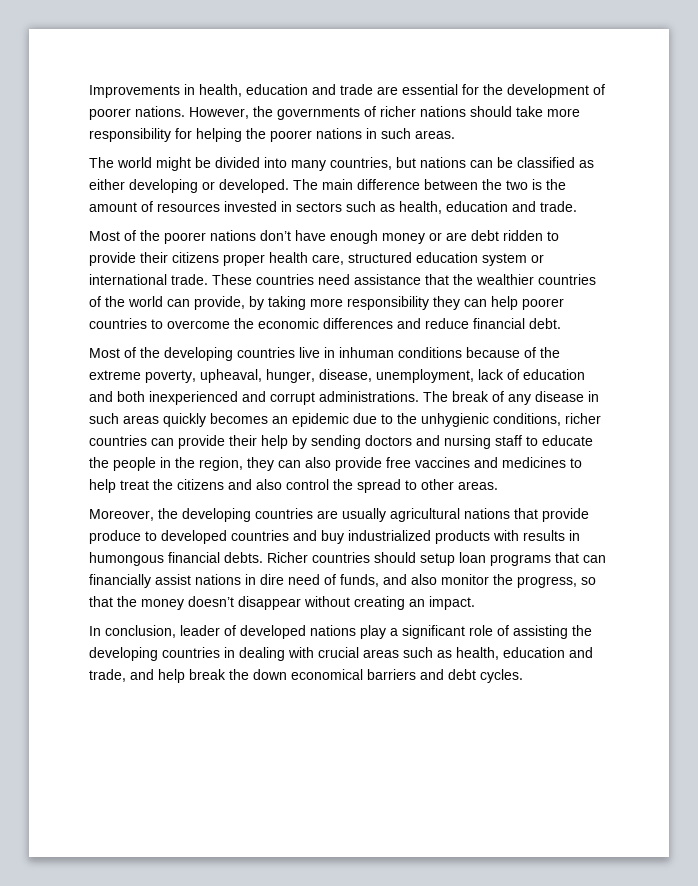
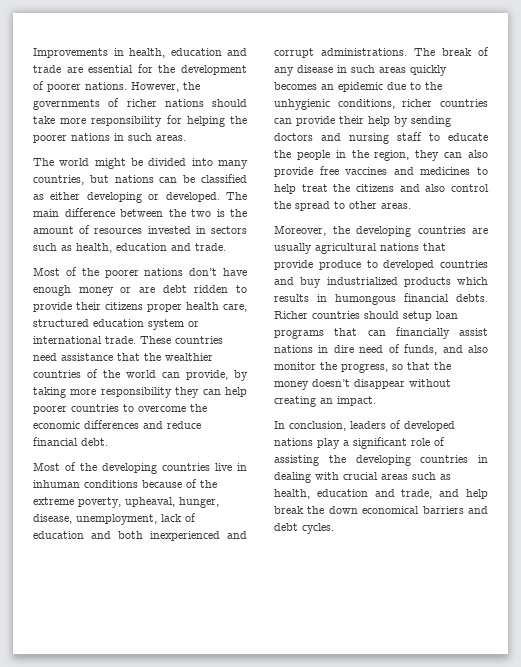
- Moreover, the developing countries are usually agricultural nations that provide produce to developed countries and buy industrialized products with results in humongous financial debts.
+ Moreover, the developing countries are usually agricultural nations that provide produce to developed countries and buy industrialized products which results in humongous financial debts.
- In conclusion, leader of developed nations play a significant role of assisting the developing countries in dealing with crucial areas such as health, education and trade, and help break the down economical barriers and debt cycles.
+ In conclusion, leaders of developed nations play a significant role of assisting the developing countries in dealing with crucial areas such as health, education and trade, and help break the down economical barriers and debt cycles.

